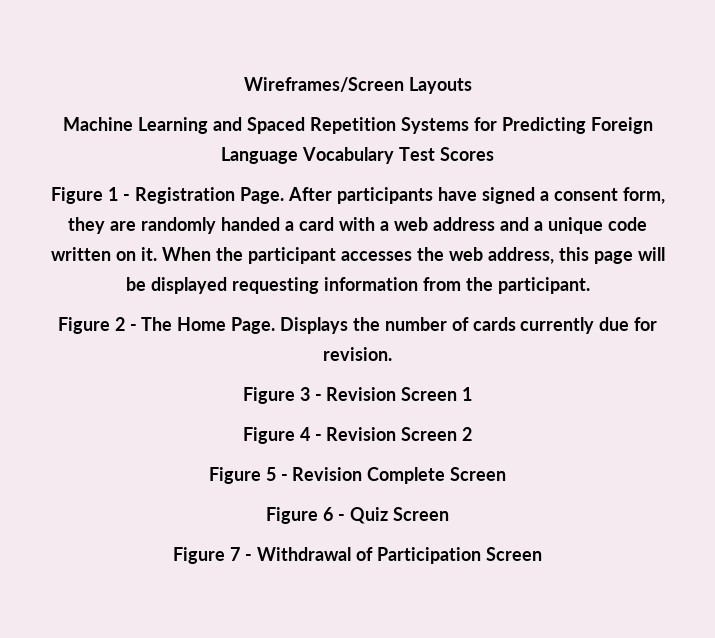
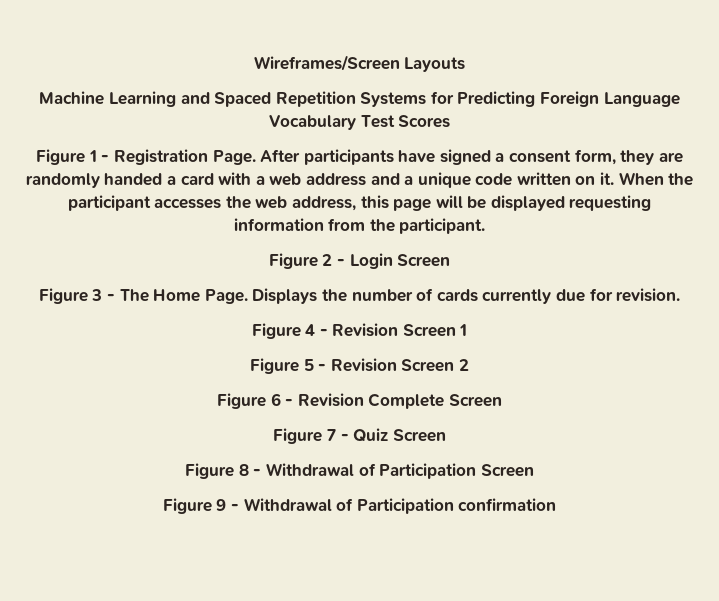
- Figure 2 - The Home Page.
+ Figure 2 - Login Screen
+ Figure 3 - The Home Page.
- Figure 3 - Revision Screen 1
+ Figure 4 - Revision Screen 1
- Figure 4 - Revision Screen 2
+ Figure 5 - Revision Screen 2
- Figure 5 - Revision Complete Screen
+ Figure 6 - Revision Complete Screen
- Figure 6 - Quiz Screen
+ Figure 7 - Quiz Screen
- Figure 7 - Withdrawal of Participation Screen
+ Figure 8 - Withdrawal of Participation Screen
+ Figure 9 - Withdrawal of Participation confirmation

